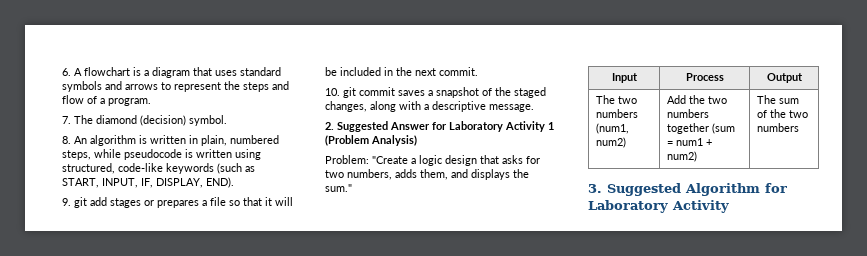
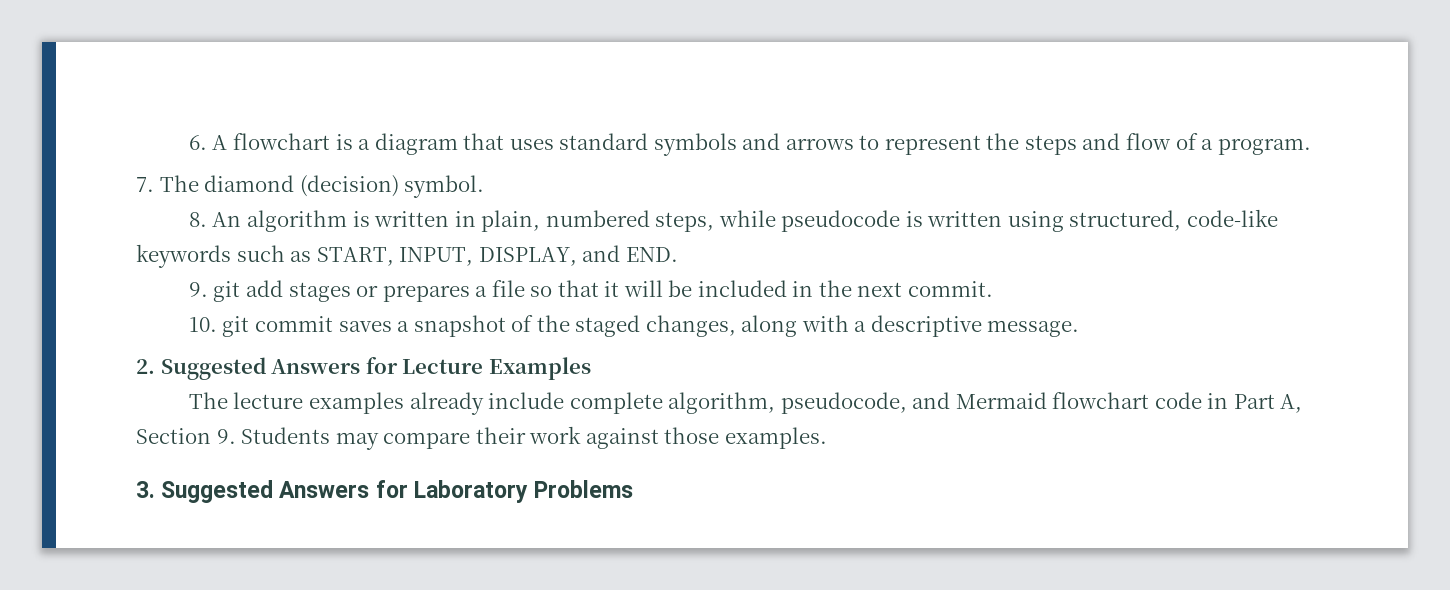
- 8. An algorithm is written in plain, numbered steps, while pseudocode is written using structured, code-like keywords (such as START, INPUT, IF, DISPLAY, END).
+ 8. An algorithm is written in plain, numbered steps, while pseudocode is written using structured, code-like keywords such as START, INPUT, DISPLAY, and END.
- 2. Suggested Answer for Laboratory Activity 1 (Problem Analysis)
- Problem: "Create a logic design that asks for two numbers, adds them, and displays the sum."
- Input | Process | Output
- The two numbers (num1, num2) | Add the two numbers together (sum = num1 + num2) | The sum of the two numbers
+ 2. Suggested Answers for Lecture Examples
+ The lecture examples already include complete algorithm, pseudocode, and Mermaid flowchart code in Part A, Section 9. Students may compare their work against those examples.
- 3. Suggested Algorithm for Laboratory Activity
+ 3. Suggested Answers for Laboratory Problems

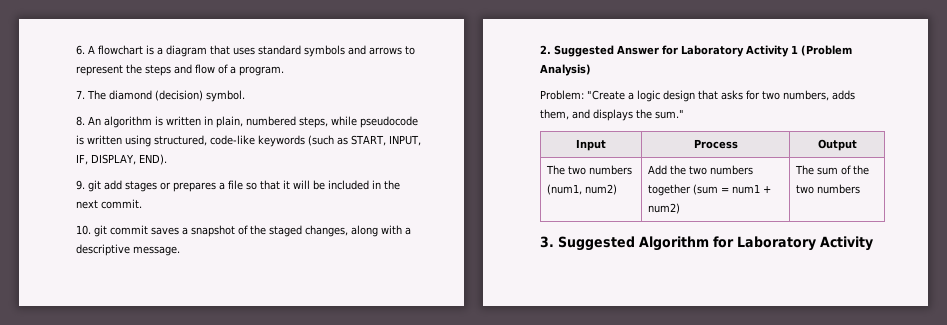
- 8. An algorithm is written in plain, numbered steps, while pseudocode is written using structured, code-like keywords such as START, INPUT, DISPLAY, and END.
+ 8. An algorithm is written in plain, numbered steps, while pseudocode is written using structured, code-like keywords (such as START, INPUT, IF, DISPLAY, END).
- 2. Suggested Answers for Lecture Examples
- The lecture examples already include complete algorithm, pseudocode, and Mermaid flowchart code in Part A, Section 9. Students may compare their work against those examples.
+ 2. Suggested Answer for Laboratory Activity 1 (Problem Analysis)
+ Problem: "Create a logic design that asks for two numbers, adds them, and displays the sum."
+ Input | Process | Output
+ The two numbers (num1, num2) | Add the two numbers together (sum = num1 + num2) | The sum of the two numbers
- 3. Suggested Answers for Laboratory Problems
+ 3. Suggested Algorithm for Laboratory Activity

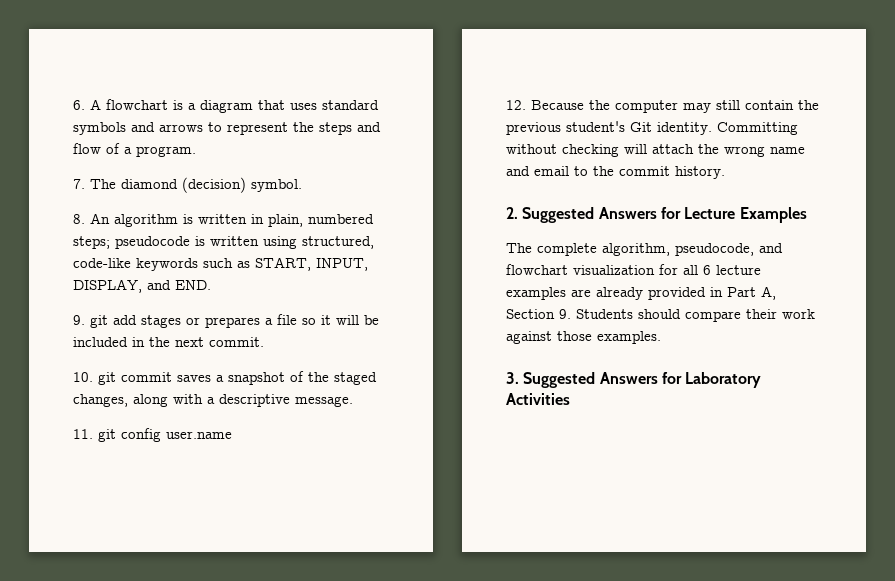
- 8. An algorithm is written in plain, numbered steps, while pseudocode is written using structured, code-like keywords (such as START, INPUT, IF, DISPLAY, END).
+ 8. An algorithm is written in plain, numbered steps; pseudocode is written using structured, code-like keywords such as START, INPUT, DISPLAY, and END.
- 9. git add stages or prepares a file so that it will be included in the next commit.
+ 9. git add stages or prepares a file so it will be included in the next commit.
- 2. Suggested Answer for Laboratory Activity 1 (Problem Analysis)
- Problem: "Create a logic design that asks for two numbers, adds them, and displays the sum."
- Input | Process | Output
- The two numbers (num1, num2) | Add the two numbers together (sum = num1 + num2) | The sum of the two numbers
+ 11. git config user.name
+ 12. Because the computer may still contain the previous student's Git identity. Committing without checking will attach the wrong name and email to the commit history.
+ 2. Suggested Answers for Lecture Examples
+ The complete algorithm, pseudocode, and flowchart visualization for all 6 lecture examples are already provided in Part A, Section 9. Students should compare their work against those examples.
- 3. Suggested Algorithm for Laboratory Activity
+ 3. Suggested Answers for Laboratory Activities

